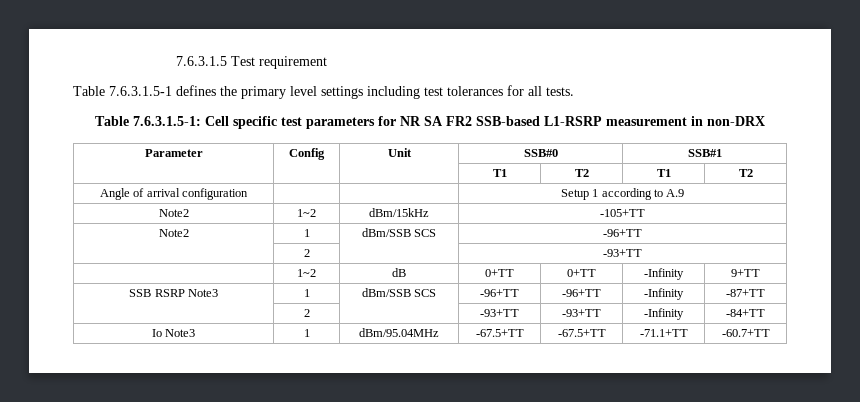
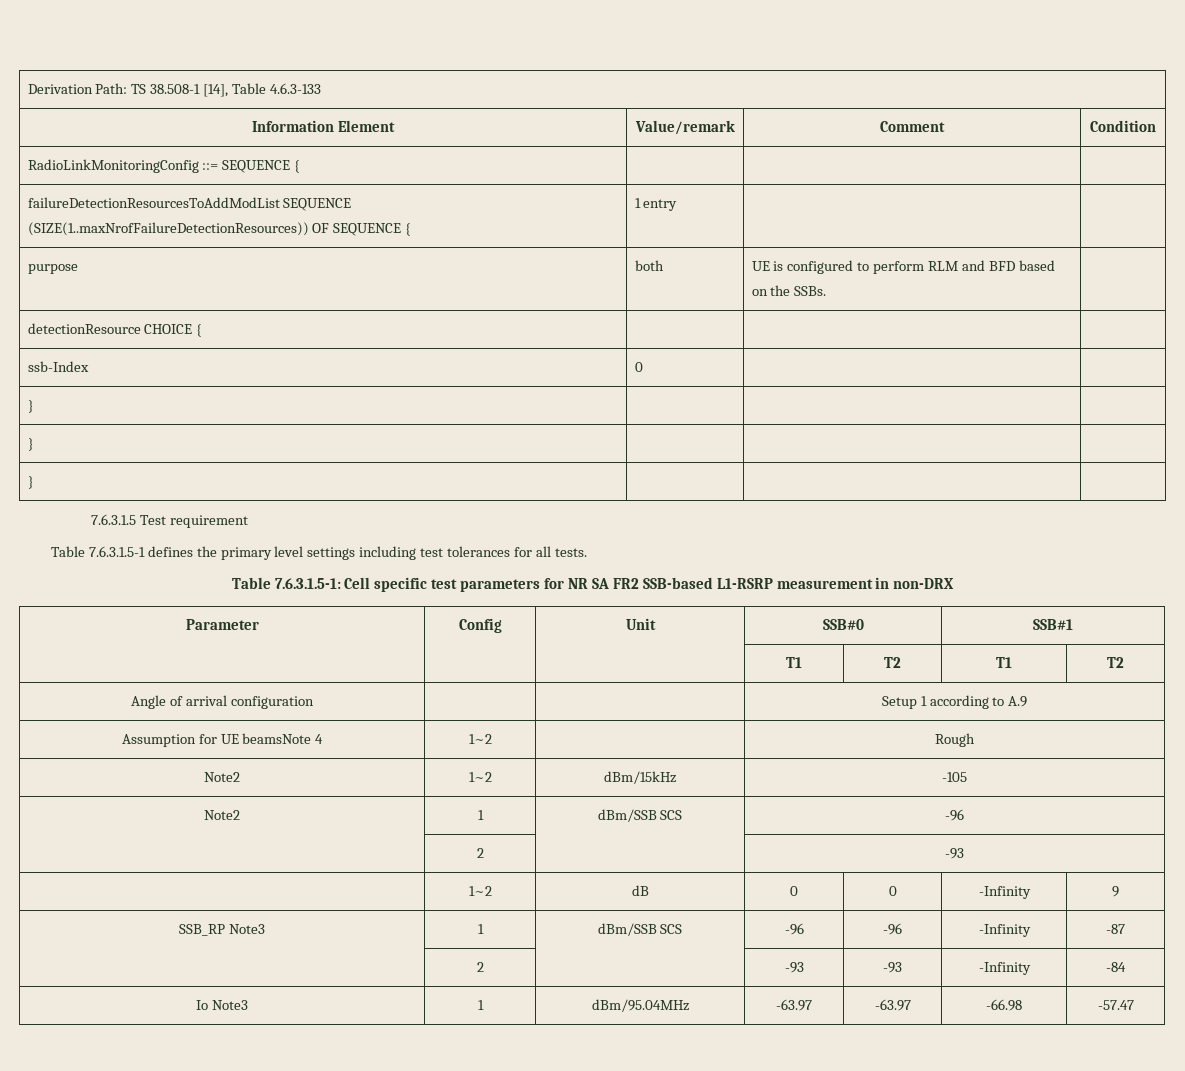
+ Derivation Path: TS 38.508-1 [14], Table 4.6.3-133
+ Information Element | Value/remark | Comment | Condition
+ RadioLinkMonitoringConfig ::= SEQUENCE { | | |
+ failureDetectionResourcesToAddModList SEQUENCE (SIZE(1..maxNrofFailureDetectionResources)) OF SEQUENCE { | 1 entry | |
+ purpose | both | UE is configured to perform RLM and BFD based on the SSBs. |
+ detectionResource CHOICE { | | |
+ ssb-Index | 0 | |
+ } | | |
+ } | | |
+ } | | |
+ Assumption for UE beamsNote 4 | 1~2 | | Rough
- Note2 | 1~2 | dBm/15kHz | -105+TT
+ Note2 | 1~2 | dBm/15kHz | -105
- Note2 | 1 | dBm/SSB SCS | -96+TT
- | 2 | | -93+TT
+ Note2 | 1 | dBm/SSB SCS | -96
+ | 2 | | -93
- | 1~2 | dB | 0+TT | 0+TT | -Infinity | 9+TT
- SSB RSRP Note3 | 1 | dBm/SSB SCS | -96+TT | -96+TT | -Infinity | -87+TT
- | 2 | | -93+TT | -93+TT | -Infinity | -84+TT
+ | 1~2 | dB | 0 | 0 | -Infinity | 9
+ SSB_RP Note3 | 1 | dBm/SSB SCS | -96 | -96 | -Infinity | -87
+ | 2 | | -93 | -93 | -Infinity | -84
- Io Note3 | 1 | dBm/95.04MHz | -67.5+TT | -67.5+TT | -71.1+TT | -60.7+TT
+ Io Note3 | 1 | dBm/95.04MHz | -63.97 | -63.97 | -66.98 | -57.47

